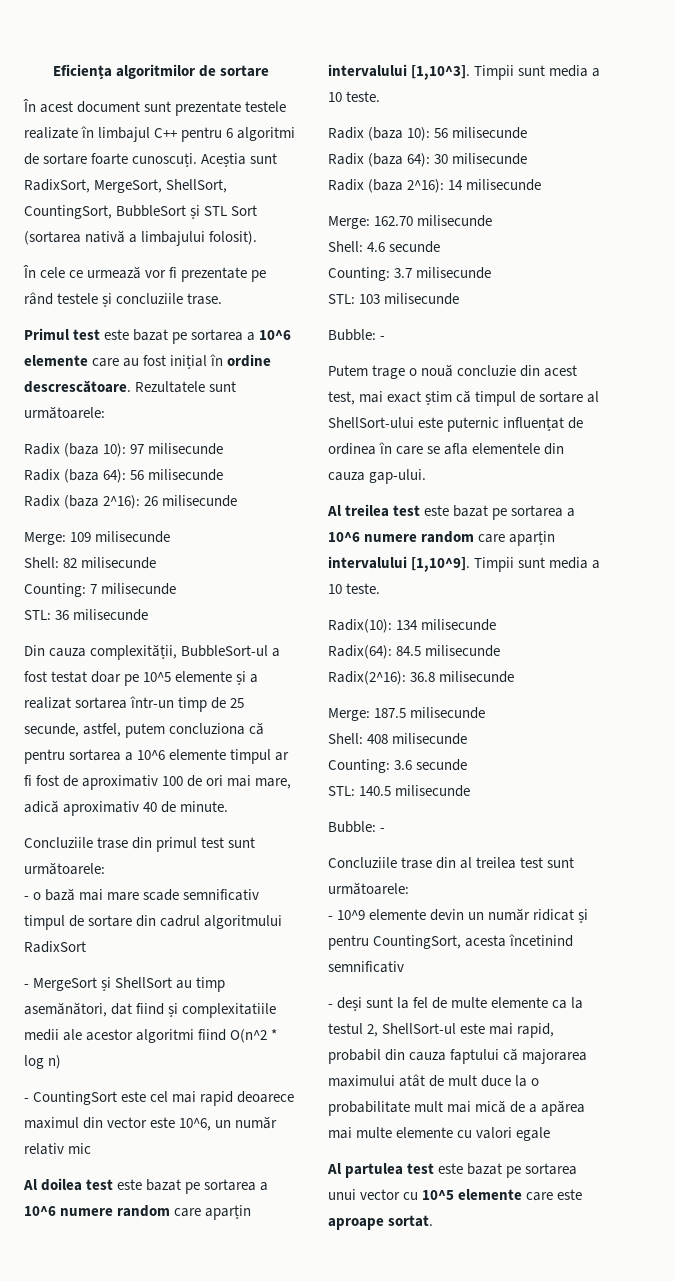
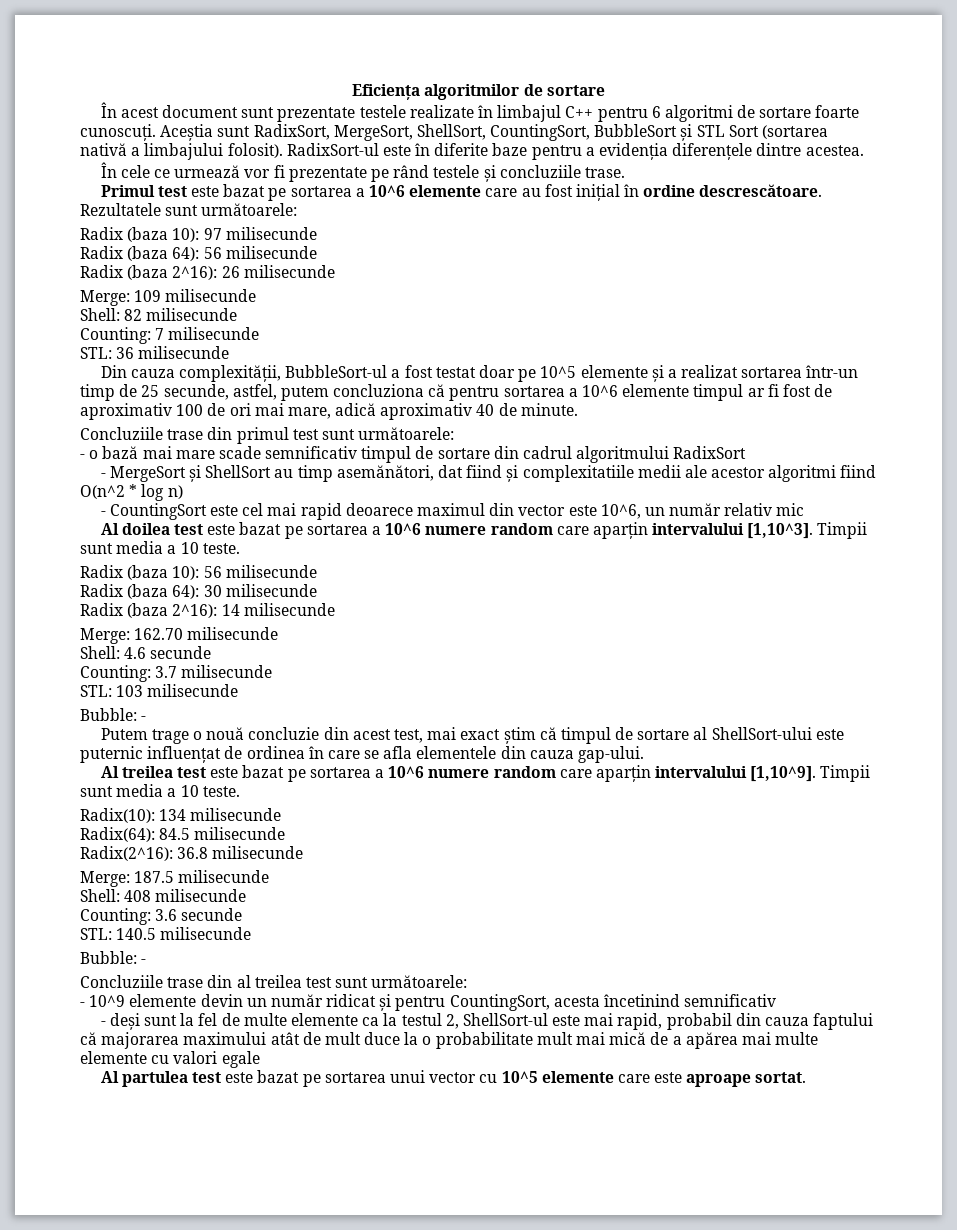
+ RadixSort-ul este în diferite baze pentru a evidenția diferențele dintre acestea.

